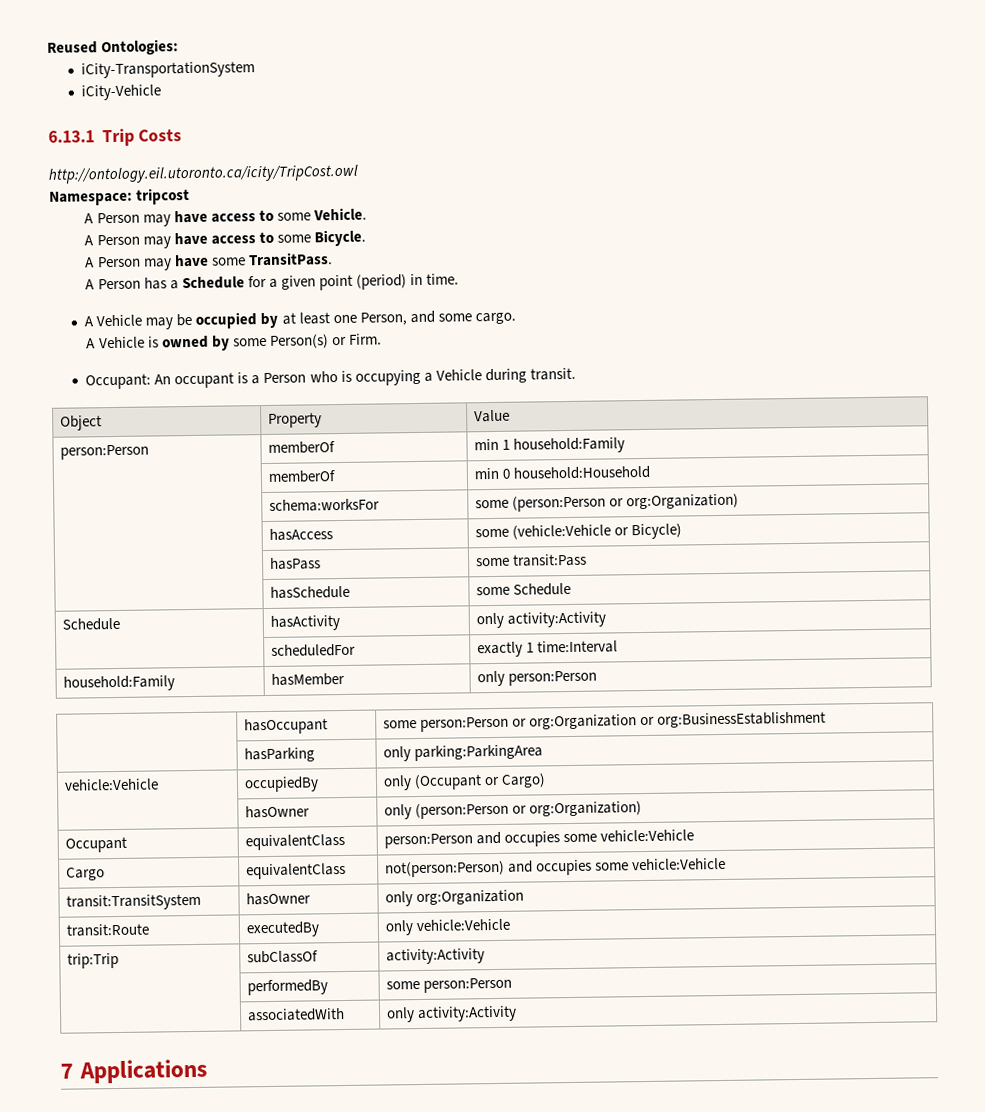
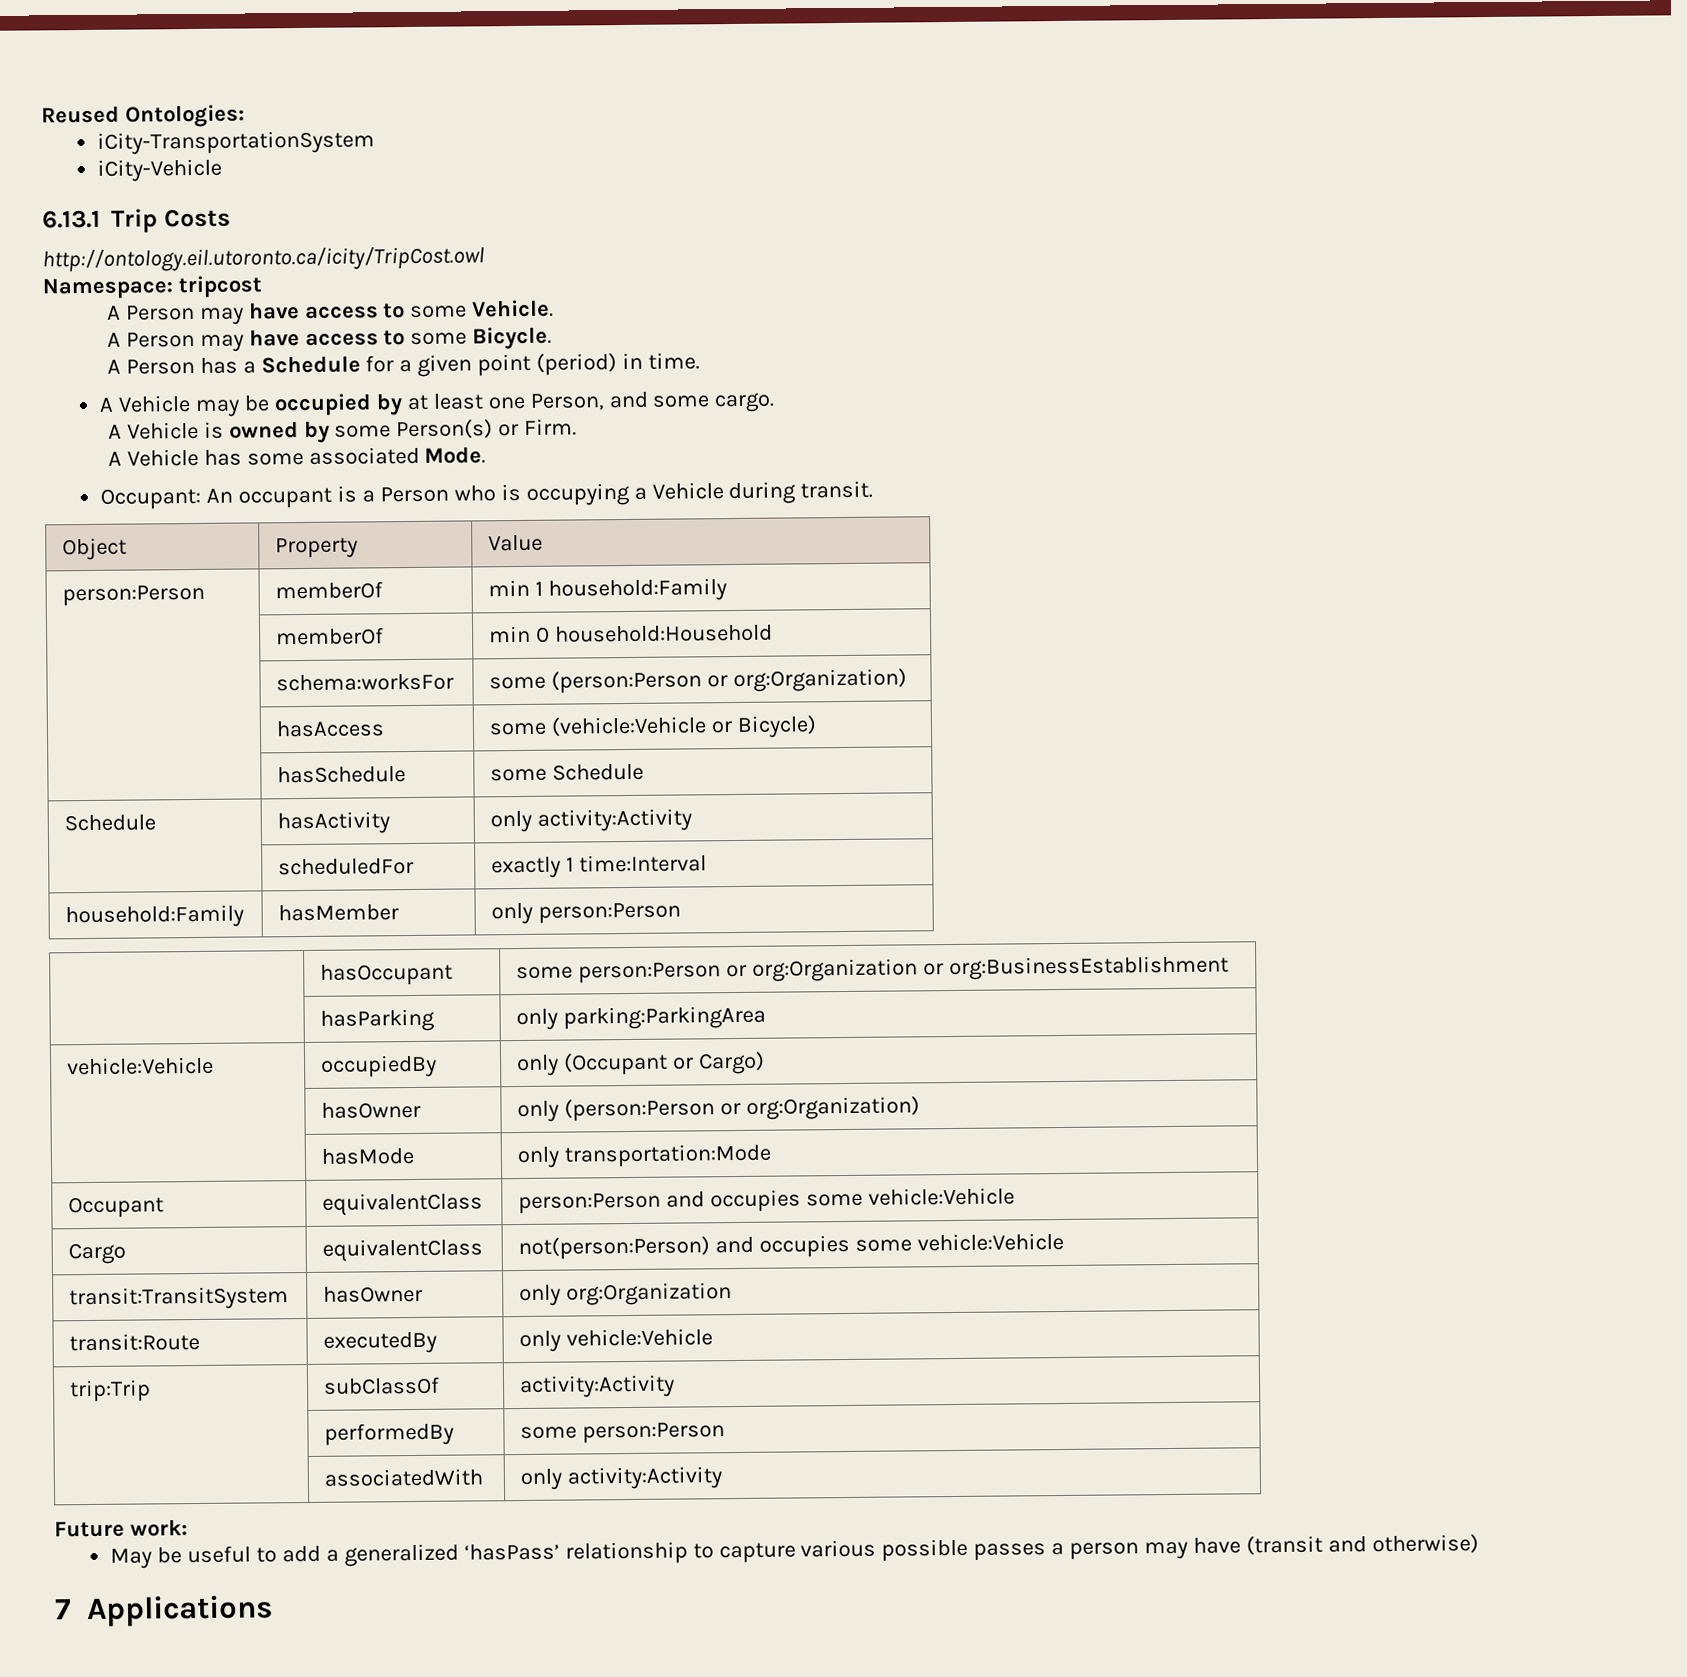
- A Person may have some TransitPass.
+ A Vehicle has some associated Mode.
- | hasPass | some transit:Pass
+ | hasMode | only transportation:Mode
+ Future work:
+ May be useful to add a generalized ‘hasPass’ relationship to capture various possible passes a person may have (transit and otherwise)

